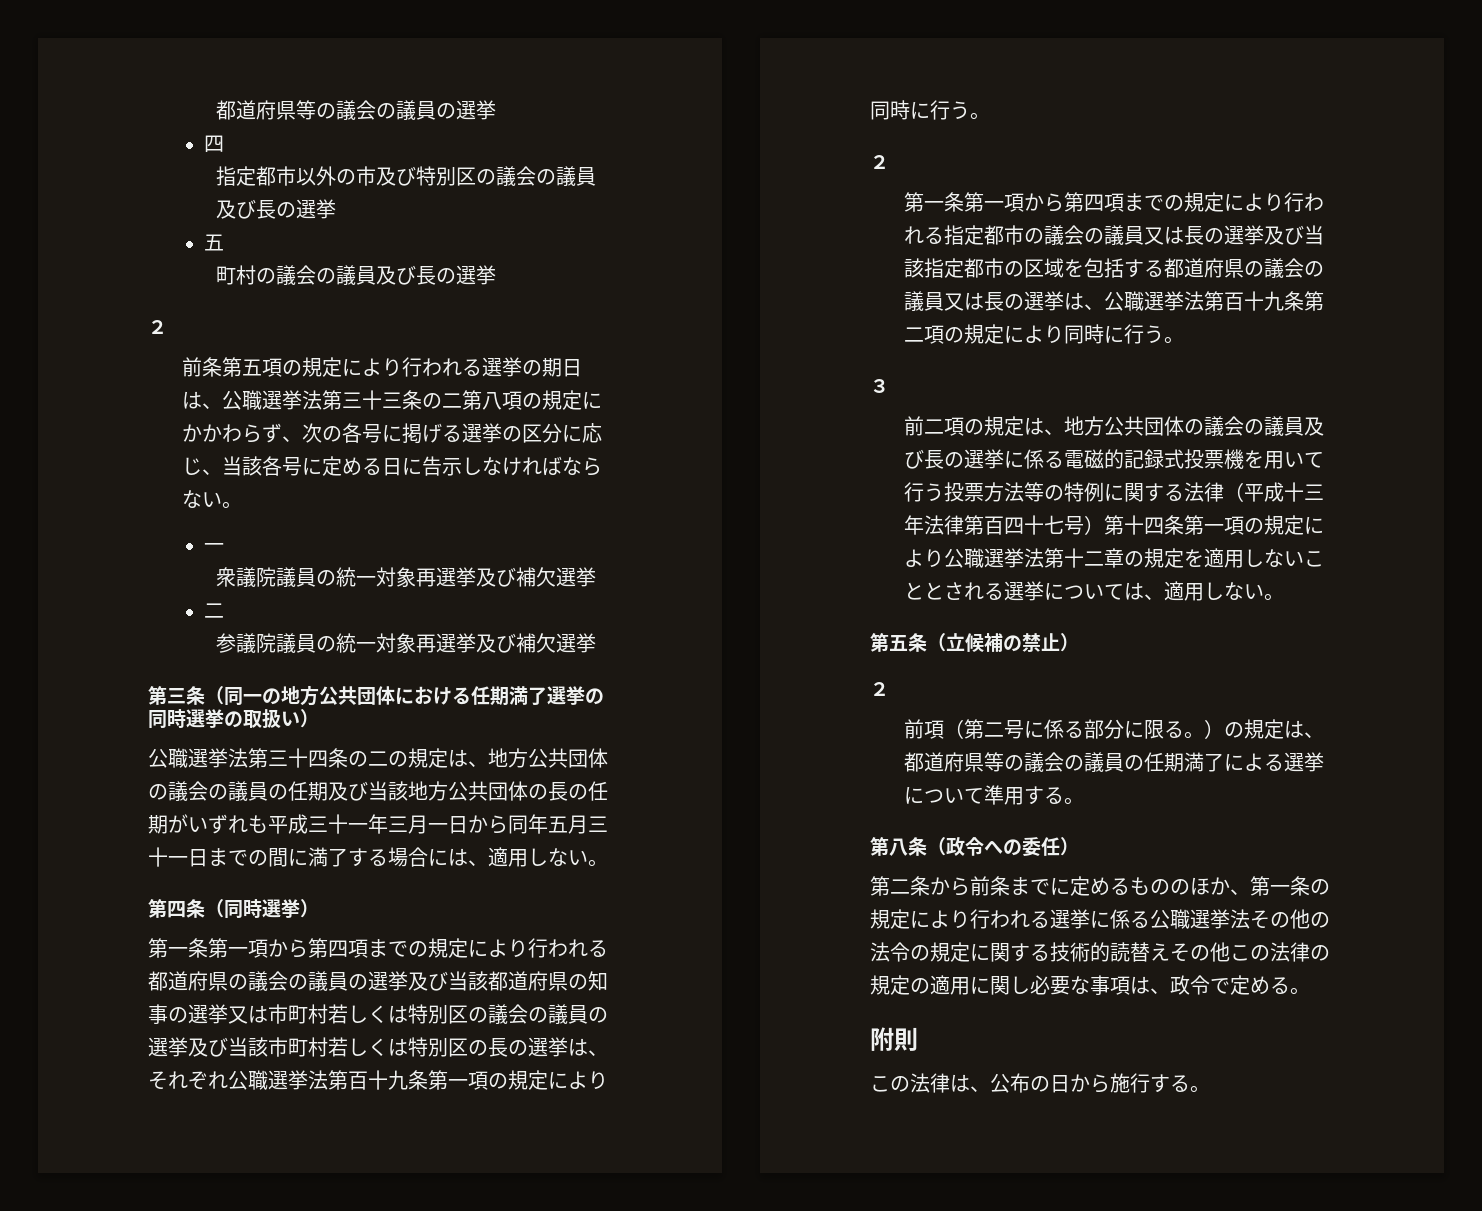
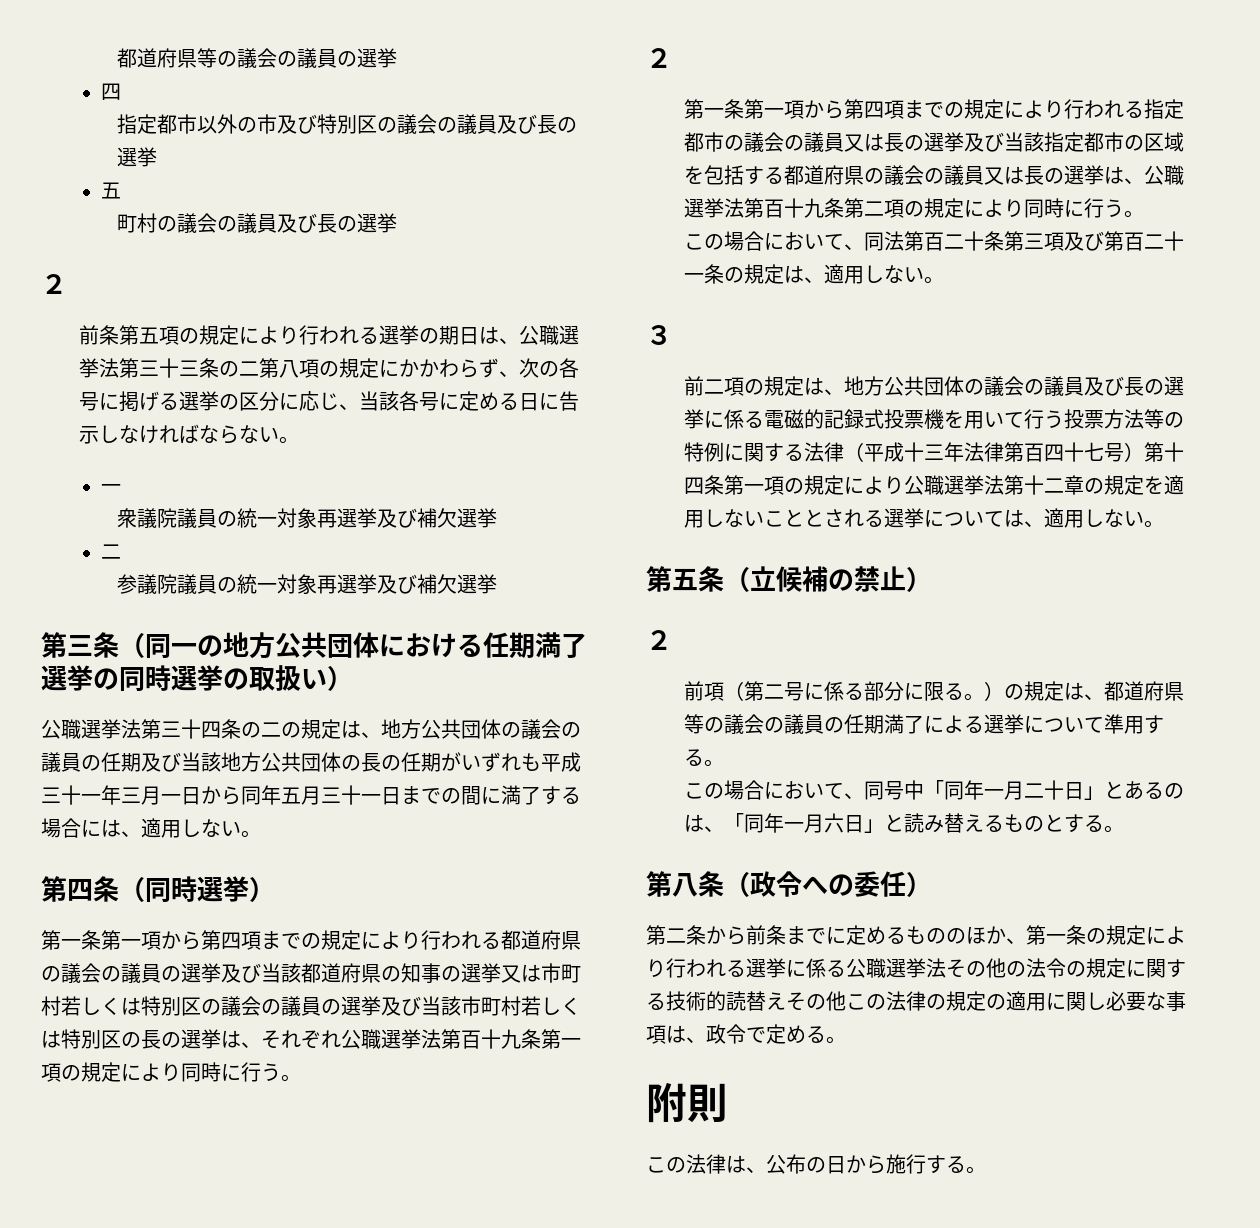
+ この場合において、同法第百二十条第三項及び第百二十一条の規定は、適用しない。
+ この場合において、同号中「同年一月二十日」とあるのは、「同年一月六日」と読み替えるものとする。

